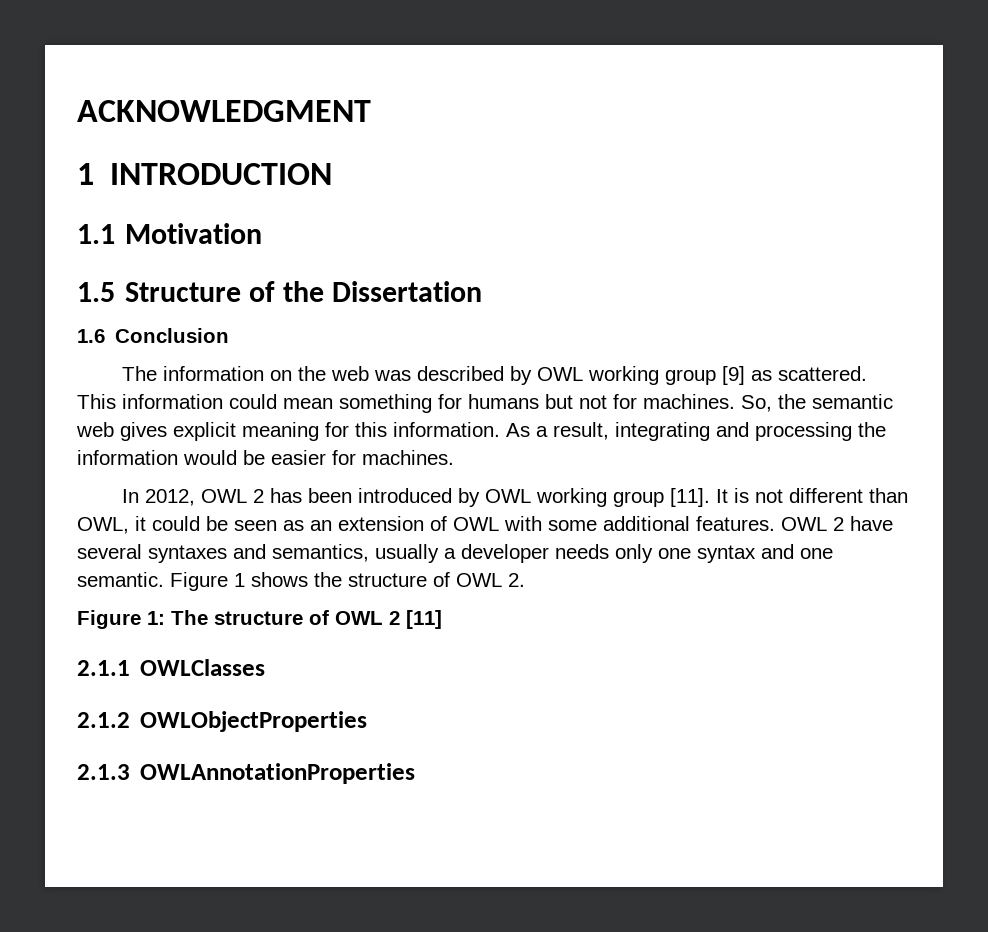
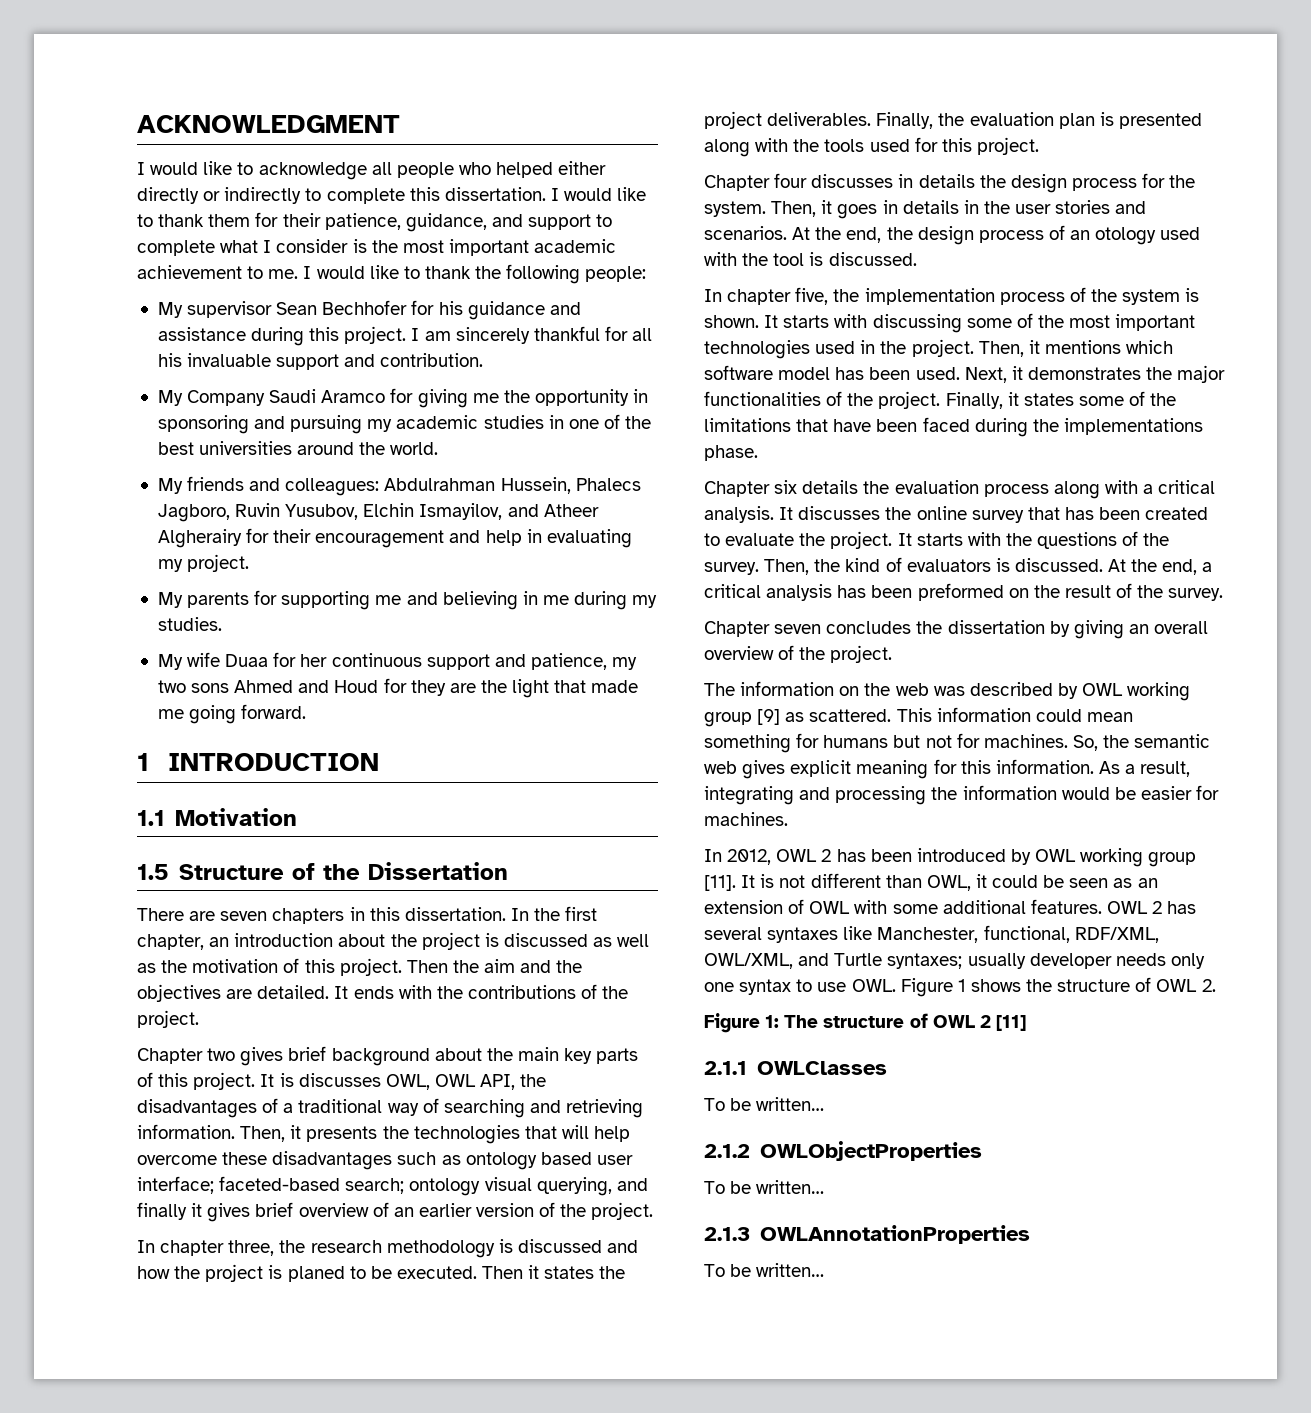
+ I would like to acknowledge all people who helped either directly or indirectly to complete this dissertation. I would like to thank them for their patience, guidance, and support to complete what I consider is the most important academic achievement to me. I would like to thank the following people:
+ My supervisor Sean Bechhofer for his guidance and assistance during this project. I am sincerely thankful for all his invaluable support and contribution.
+ My Company Saudi Aramco for giving me the opportunity in sponsoring and pursuing my academic studies in one of the best universities around the world.
+ My friends and colleagues: Abdulrahman Hussein, Phalecs Jagboro, Ruvin Yusubov, Elchin Ismayilov, and Atheer Algherairy for their encouragement and help in evaluating my project.
+ My parents for supporting me and believing in me during my studies.
+ My wife Duaa for her continuous support and patience, my two sons Ahmed and Houd for they are the light that made me going forward.
- 1.6 Conclusion
+ There are seven chapters in this dissertation. In the first chapter, an introduction about the project is discussed as well as the motivation of this project. Then the aim and the objectives are detailed. It ends with the contributions of the project.
+ Chapter two gives brief background about the main key parts of this project. It is discusses OWL, OWL API, the disadvantages of a traditional way of searching and retrieving information. Then, it presents the technologies that will help overcome these disadvantages such as ontology based user interface; faceted-based search; ontology visual querying, and finally it gives brief overview of an earlier version of the project.
+ In chapter three, the research methodology is discussed and how the project is planed to be executed. Then it states the project deliverables. Finally, the evaluation plan is presented along with the tools used for this project.
+ Chapter four discusses in details the design process for the system. Then, it goes in details in the user stories and scenarios. At the end, the design process of an otology used with the tool is discussed.
+ In chapter five, the implementation process of the system is shown. It starts with discussing some of the most important technologies used in the project. Then, it mentions which software model has been used. Next, it demonstrates the major functionalities of the project. Finally, it states some of the limitations that have been faced during the implementations phase.
+ Chapter six details the evaluation process along with a critical analysis. It discusses the online survey that has been created to evaluate the project. It starts with the questions of the survey. Then, the kind of evaluators is discussed. At the end, a critical analysis has been preformed on the result of the survey.
+ Chapter seven concludes the dissertation by giving an overall overview of the project.
- OWL 2 have several syntaxes and semantics, usually a developer needs only one syntax and one semantic. Figure 1 shows the structure of OWL 2.
+ OWL 2 has several syntaxes like Manchester, functional, RDF/XML, OWL/XML, and Turtle syntaxes; usually developer needs only one syntax to use OWL. Figure 1 shows the structure of OWL 2.
  2.1.1 OWLClasses
+ To be written…
  2.1.2 OWLObjectProperties
+ To be written…
  2.1.3 OWLAnnotationProperties
+ To be written…

